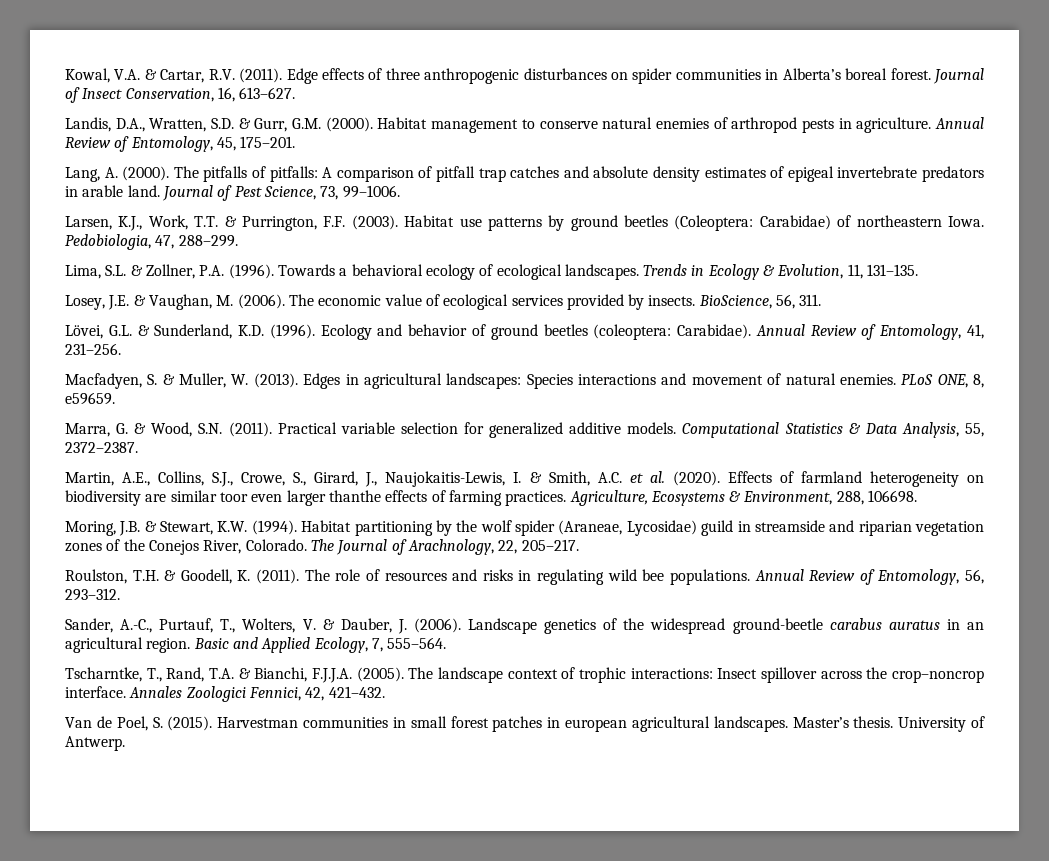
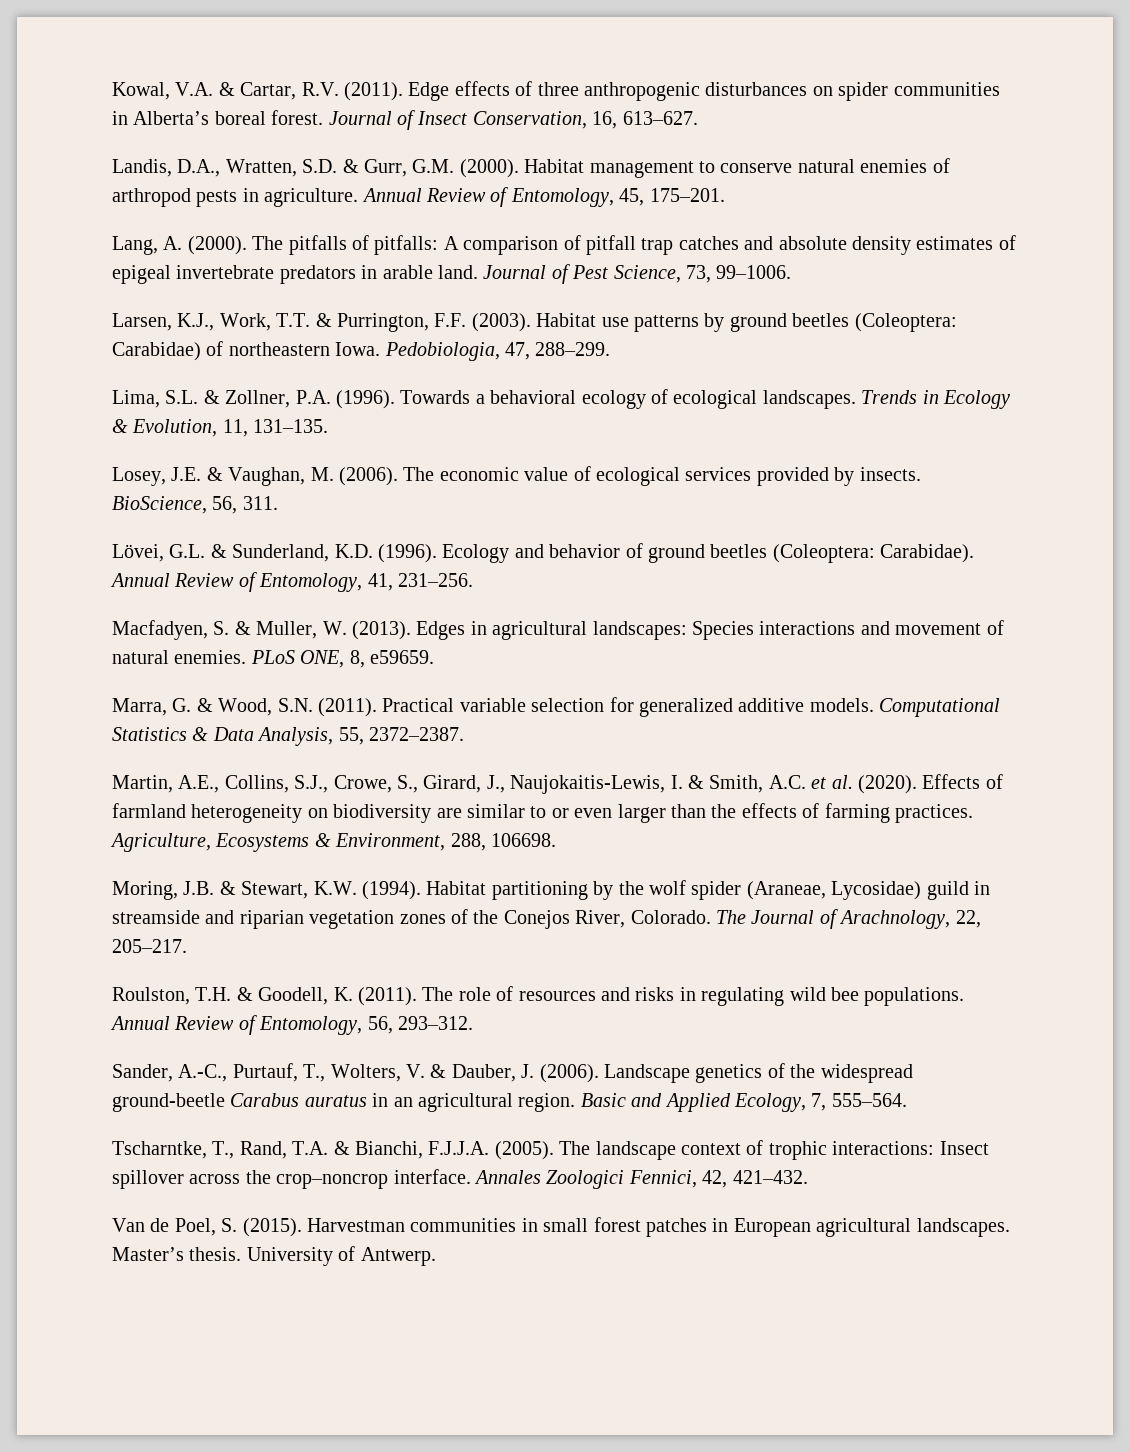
- Ecology and behavior of ground beetles (coleoptera: Carabidae).
+ Ecology and behavior of ground beetles (Coleoptera: Carabidae).
- Effects of farmland heterogeneity on biodiversity are similar toor even larger thanthe effects of farming practices.
+ Effects of farmland heterogeneity on biodiversity are similar to or even larger than the effects of farming practices.
- Landscape genetics of the widespread ground-beetle carabus auratus in an agricultural region.
+ Landscape genetics of the widespread ground-beetle Carabus auratus in an agricultural region.
- Harvestman communities in small forest patches in european agricultural landscapes.
+ Harvestman communities in small forest patches in European agricultural landscapes.

